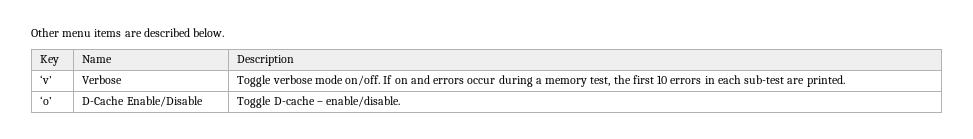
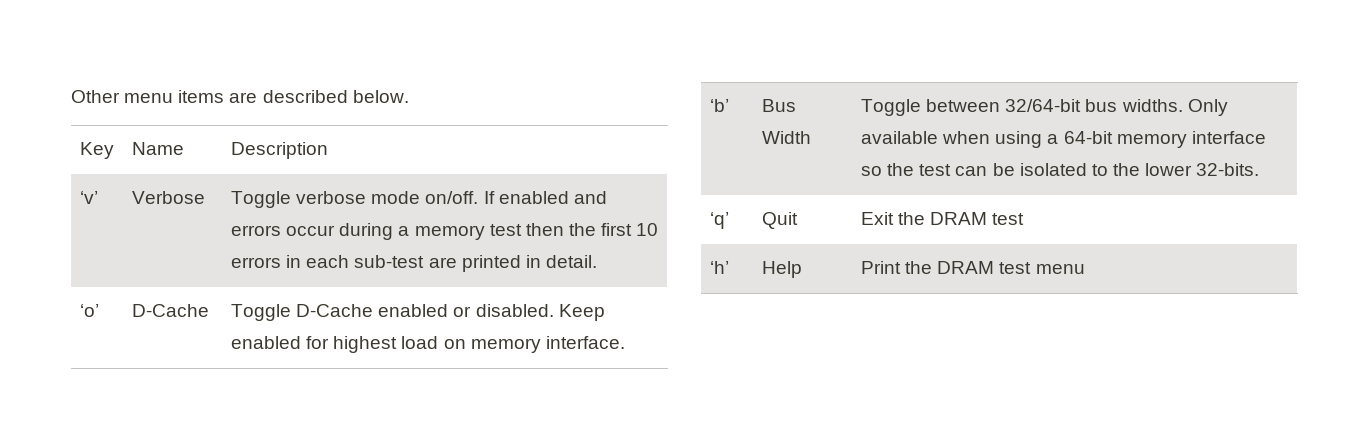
- ‘v’ | Verbose | Toggle verbose mode on/off. If on and errors occur during a memory test, the first 10 errors in each sub-test are printed.
+ ‘v’ | Verbose | Toggle verbose mode on/off. If enabled and errors occur during a memory test then the first 10 errors in each sub-test are printed in detail.
- ‘o’ | D-Cache Enable/Disable | Toggle D-cache – enable/disable.
+ ‘o’ | D-Cache | Toggle D-Cache enabled or disabled. Keep enabled for highest load on memory interface.
+ ‘b’ | Bus Width | Toggle between 32/64-bit bus widths. Only available when using a 64-bit memory interface so the test can be isolated to the lower 32-bits.
+ ‘q’ | Quit | Exit the DRAM test
+ ‘h’ | Help | Print the DRAM test menu

